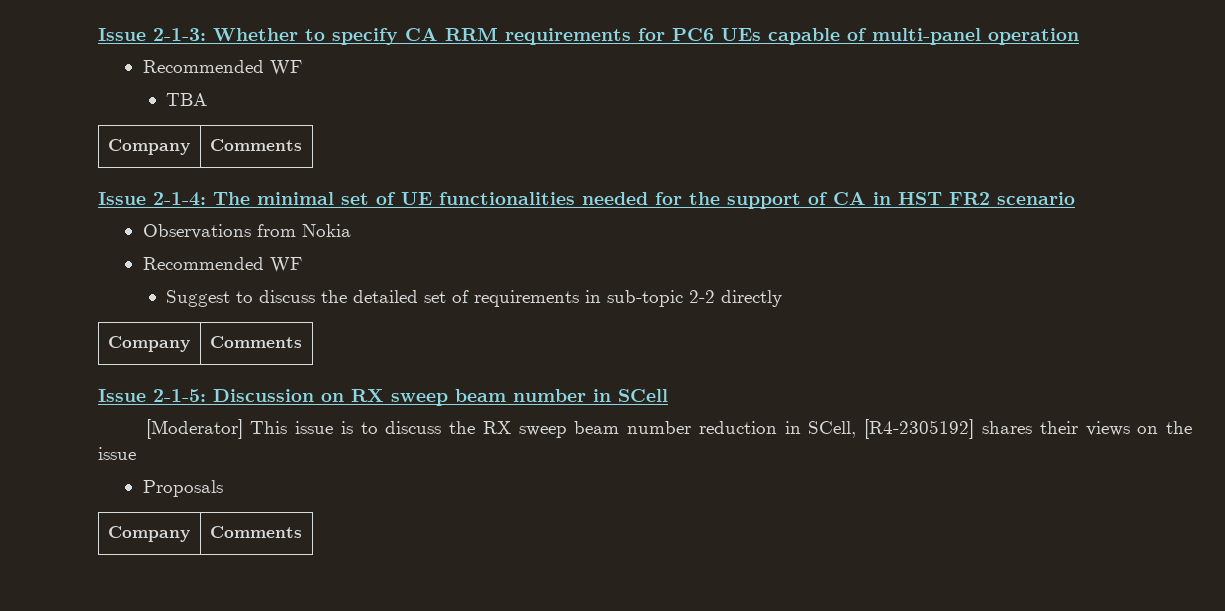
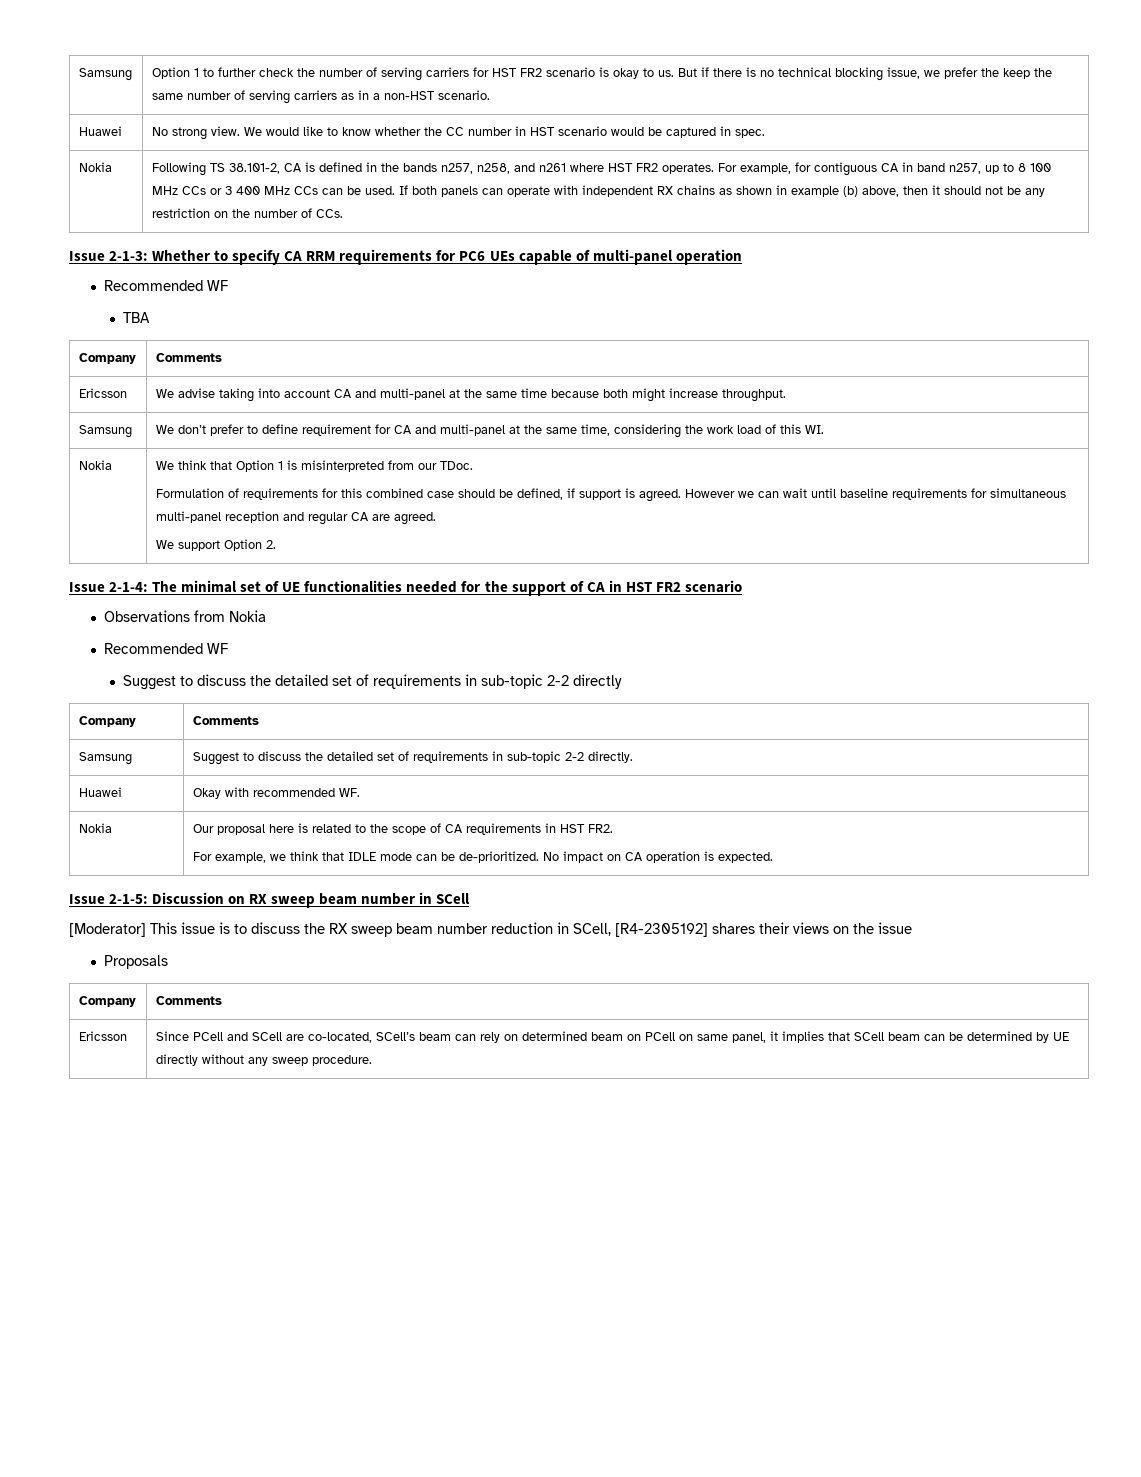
+ Samsung | Option 1 to further check the number of serving carriers for HST FR2 scenario is okay to us. But if there is no technical blocking issue, we prefer the keep the same number of serving carriers as in a non-HST scenario.
+ Huawei | No strong view. We would like to know whether the CC number in HST scenario would be captured in spec.
+ Nokia | Following TS 38.101-2, CA is defined in the bands n257, n258, and n261 where HST FR2 operates. For example, for contiguous CA in band n257, up to 8 100 MHz CCs or 3 400 MHz CCs can be used. If both panels can operate with independent RX chains as shown in example (b) above, then it should not be any restriction on the number of CCs.
+ Ericsson | We advise taking into account CA and multi-panel at the same time because both might increase throughput.
+ Samsung | We don’t prefer to define requirement for CA and multi-panel at the same time, considering the work load of this WI.
+ Nokia | We think that Option 1 is misinterpreted from our TDoc.
+ Formulation of requirements for this combined case should be defined, if support is agreed. However we can wait until baseline requirements for simultaneous multi-panel reception and regular CA are agreed.
+ We support Option 2.
+ Samsung | Suggest to discuss the detailed set of requirements in sub-topic 2-2 directly.
+ Huawei | Okay with recommended WF.
+ Nokia | Our proposal here is related to the scope of CA requirements in HST FR2.
+ For example, we think that IDLE mode can be de-prioritized. No impact on CA operation is expected.
+ Ericsson | Since PCell and SCell are co-located, SCell’s beam can rely on determined beam on PCell on same panel, it implies that SCell beam can be determined by UE directly without any sweep procedure.

